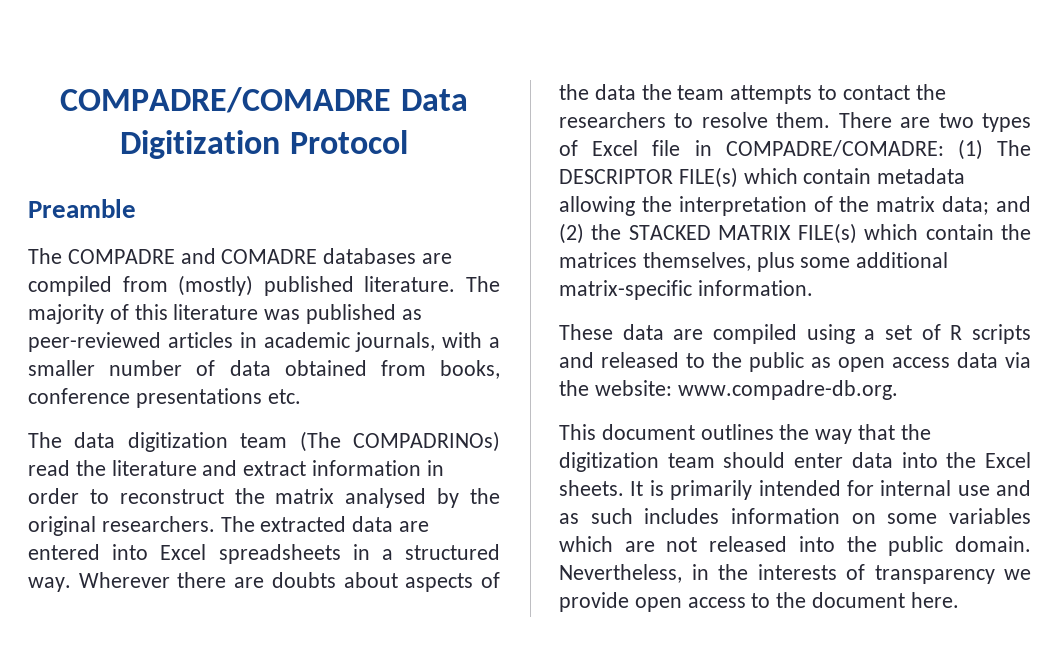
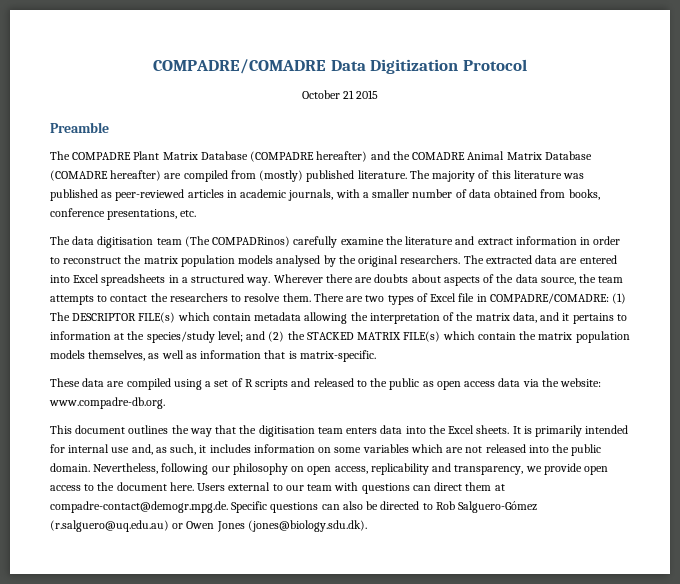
+ October 21 2015
- The COMPADRE and COMADRE databases are compiled from (mostly) published literature.
+ The COMPADRE Plant Matrix Database (COMPADRE hereafter) and the COMADRE Animal Matrix Database (COMADRE hereafter) are compiled from (mostly) published literature.
- The majority of this literature was published as peer-reviewed articles in academic journals, with a smaller number of data obtained from books, conference presentations etc.
+ The majority of this literature was published as peer-reviewed articles in academic journals, with a smaller number of data obtained from books, conference presentations, etc.
- The data digitization team (The COMPADRINOs) read the literature and extract information in order to reconstruct the matrix analysed by the original researchers.
+ The data digitisation team (The COMPADRinos) carefully examine the literature and extract information in order to reconstruct the matrix population models analysed by the original researchers.
- Wherever there are doubts about aspects of the data the team attempts to contact the researchers to resolve them.
+ Wherever there are doubts about aspects of the data source, the team attempts to contact the researchers to resolve them.
- There are two types of Excel file in COMPADRE/COMADRE: (1) The DESCRIPTOR FILE(s) which contain metadata allowing the interpretation of the matrix data; and (2) the STACKED MATRIX FILE(s) which contain the matrices themselves, plus some additional matrix-specific information.
+ There are two types of Excel file in COMPADRE/COMADRE: (1) The DESCRIPTOR FILE(s) which contain metadata allowing the interpretation of the matrix data, and it pertains to information at the species/study level; and (2) the STACKED MATRIX FILE(s) which contain the matrix population models themselves, as well as information that is matrix-specific.
- This document outlines the way that the digitization team should enter data into the Excel sheets.
+ This document outlines the way that the digitisation team enters data into the Excel sheets.
- It is primarily intended for internal use and as such includes information on some variables which are not released into the public domain.
+ It is primarily intended for internal use and, as such, it includes information on some variables which are not released into the public domain.
- Nevertheless, in the interests of transparency we provide open access to the document here.
+ Nevertheless, following our philosophy on open access, replicability and transparency, we provide open access to the document here.
+ Users external to our team with questions can direct them at compadre-contact@demogr.mpg.de. Specific questions can also be directed to Rob Salguero-Gómez (r.salguero@uq.edu.au) or Owen Jones (jones@biology.sdu.dk).

